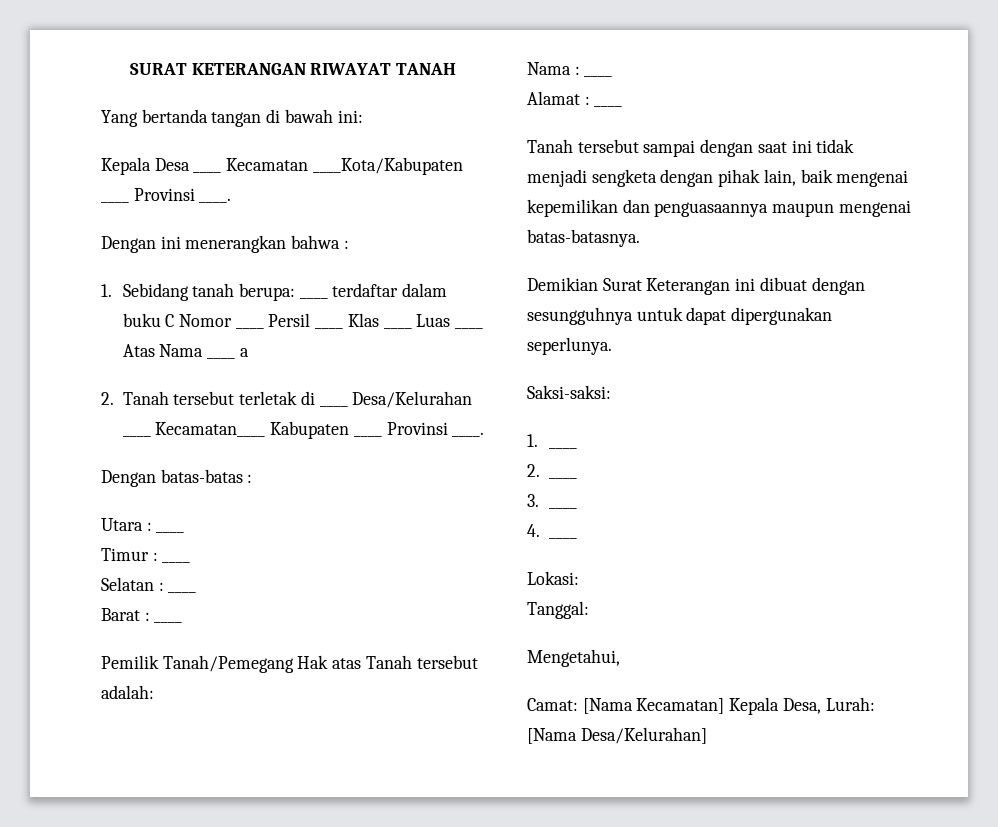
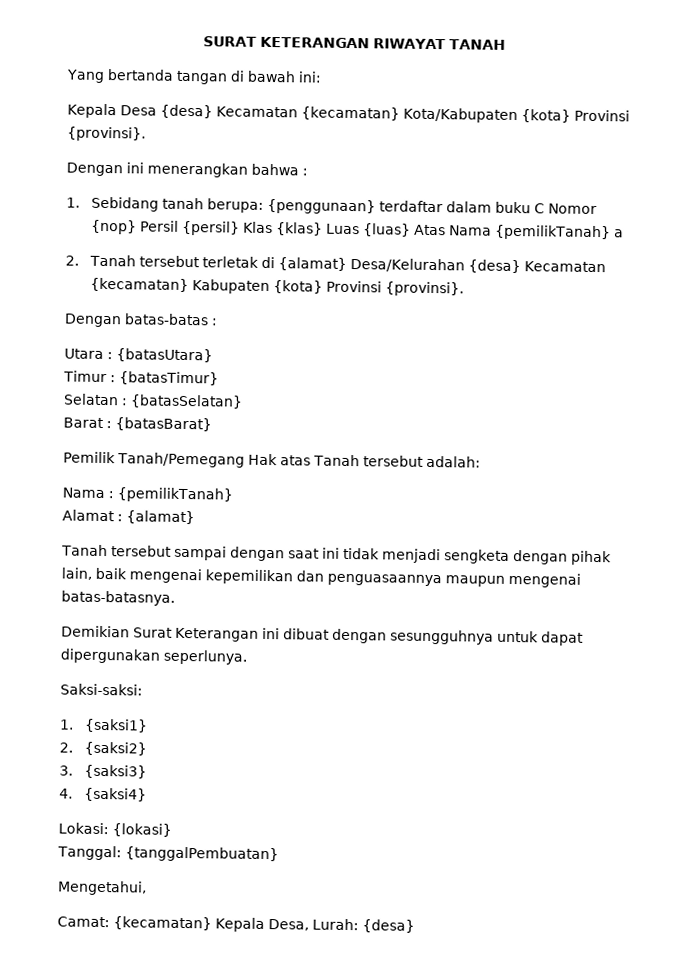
- Kepala Desa ____ Kecamatan ____Kota/Kabupaten ____ Provinsi ____.
+ Kepala Desa {desa} Kecamatan {kecamatan} Kota/Kabupaten {kota} Provinsi {provinsi}.
- 1. Sebidang tanah berupa: ____ terdaftar dalam buku C Nomor ____ Persil ____ Klas ____ Luas ____ Atas Nama ____ a
+ 1. Sebidang tanah berupa: {penggunaan} terdaftar dalam buku C Nomor {nop} Persil {persil} Klas {klas} Luas {luas} Atas Nama {pemilikTanah} a
- 2. Tanah tersebut terletak di ____ Desa/Kelurahan ____ Kecamatan____ Kabupaten ____ Provinsi ____.
+ 2. Tanah tersebut terletak di {alamat} Desa/Kelurahan {desa} Kecamatan {kecamatan} Kabupaten {kota} Provinsi {provinsi}.
- Utara : ____
+ Utara : {batasUtara}
- Timur : ____
+ Timur : {batasTimur}
- Selatan : ____
+ Selatan : {batasSelatan}
- Barat : ____
+ Barat : {batasBarat}
- Nama : ____
+ Nama : {pemilikTanah}
- Alamat : ____
+ Alamat : {alamat}
- 1. ____
- 2. ____
+ 1. {saksi1}
+ 2. {saksi2}
- 3. ____
+ 3. {saksi3}
- 4. ____
+ 4. {saksi4}
- Lokasi:
+ Lokasi: {lokasi}
- Tanggal:
+ Tanggal: {tanggalPembuatan}
- Camat: [Nama Kecamatan] Kepala Desa, Lurah: [Nama Desa/Kelurahan]
+ Camat: {kecamatan} Kepala Desa, Lurah: {desa}

